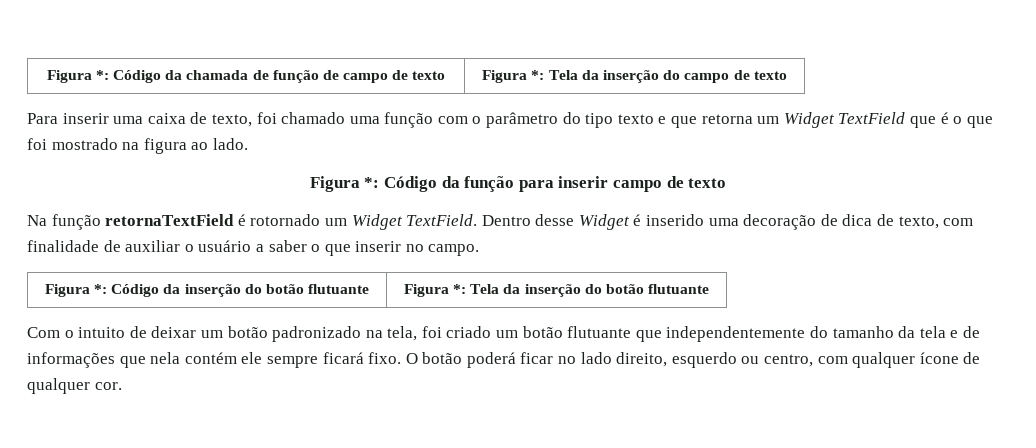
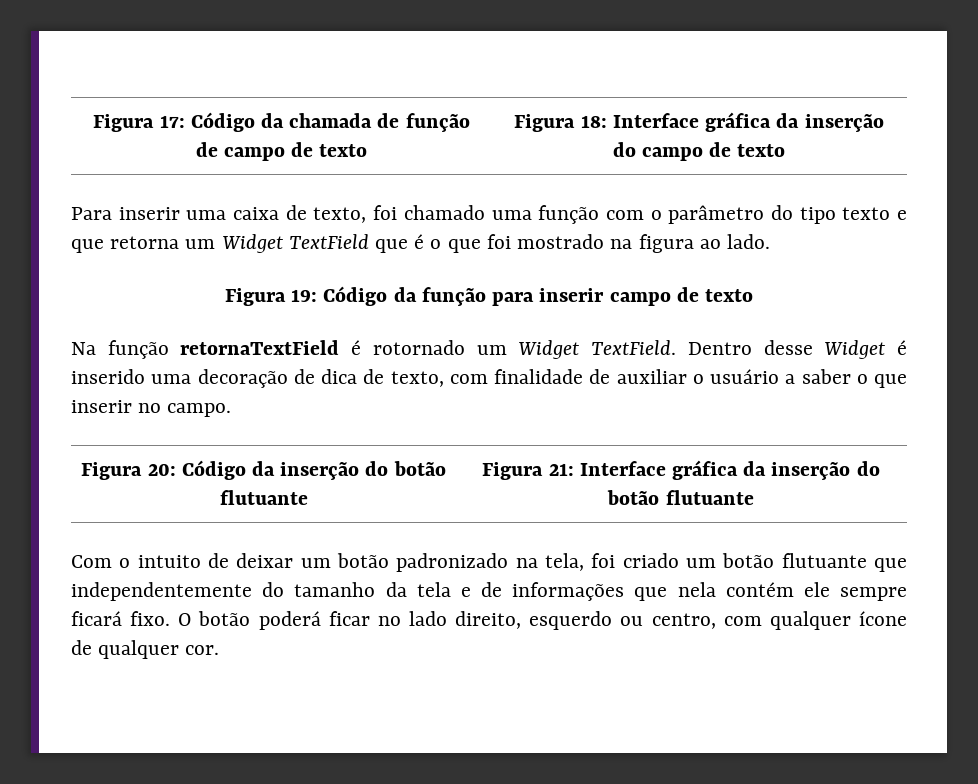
- Figura *: Código da chamada de função de campo de texto | Figura *: Tela da inserção do campo de texto
+ Figura 17: Código da chamada de função de campo de texto | Figura 18: Interface gráfica da inserção do campo de texto
- Figura *: Código da função para inserir campo de texto
+ Figura 19: Código da função para inserir campo de texto
- Figura *: Código da inserção do botão flutuante | Figura *: Tela da inserção do botão flutuante
+ Figura 20: Código da inserção do botão flutuante | Figura 21: Interface gráfica da inserção do botão flutuante

